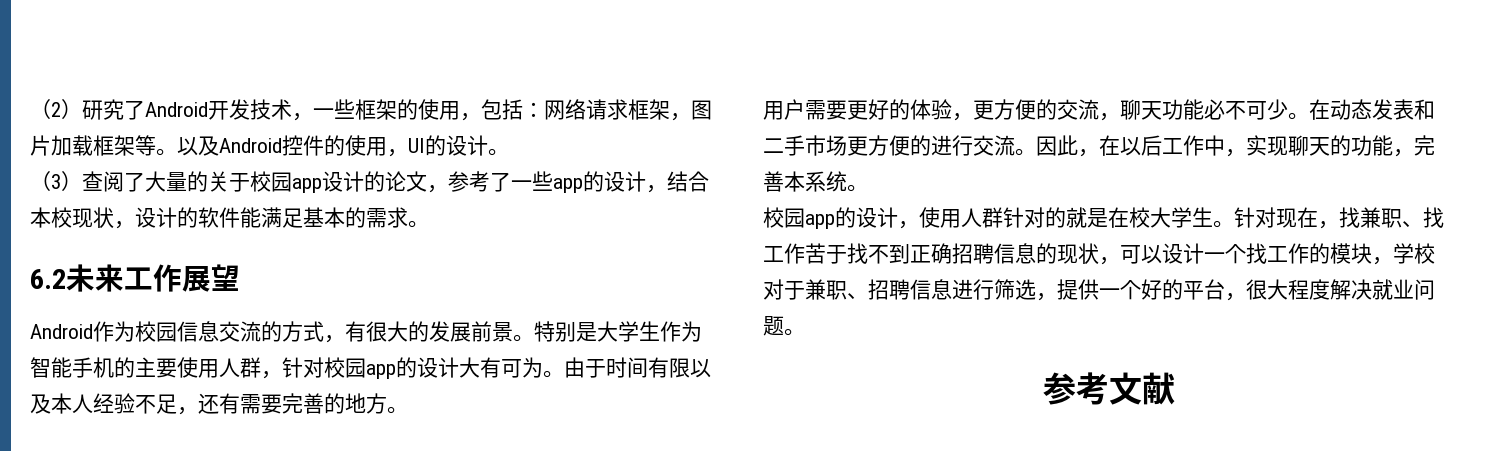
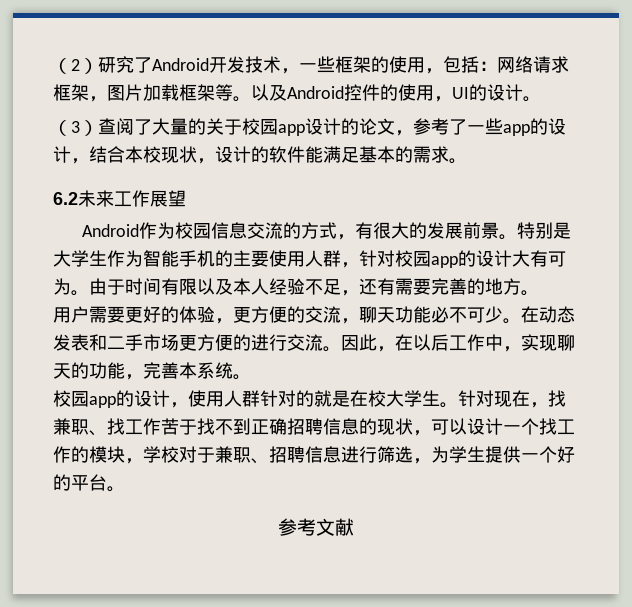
- 针对现在，找兼职、找工作苦于找不到正确招聘信息的现状，可以设计一个找工作的模块，学校对于兼职、招聘信息进行筛选，提供一个好的平台，很大程度解决就业问题。
+ 针对现在，找兼职、找工作苦于找不到正确招聘信息的现状，可以设计一个找工作的模块，学校对于兼职、招聘信息进行筛选，为学生提供一个好的平台。

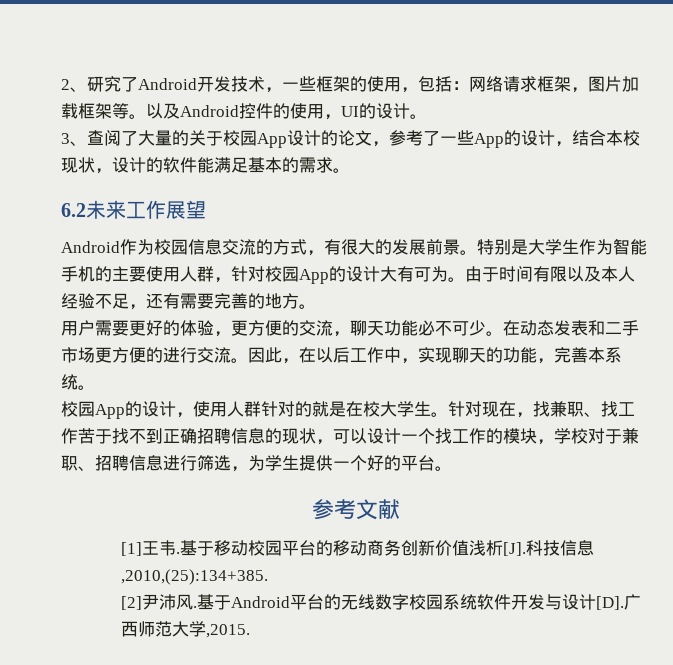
- （2）研究了Android开发技术，一些框架的使用，包括：网络请求框架，图片加载框架等。
+ 2、研究了Android开发技术，一些框架的使用，包括：网络请求框架，图片加载框架等。
- （3）查阅了大量的关于校园app设计的论文，参考了一些app的设计，结合本校现状，设计的软件能满足基本的需求。
+ 3、查阅了大量的关于校园App设计的论文，参考了一些App的设计，结合本校现状，设计的软件能满足基本的需求。
- 特别是大学生作为智能手机的主要使用人群，针对校园app的设计大有可为。
+ 特别是大学生作为智能手机的主要使用人群，针对校园App的设计大有可为。
- 校园app的设计，使用人群针对的就是在校大学生。
+ 校园App的设计，使用人群针对的就是在校大学生。
+ [1]王韦.基于移动校园平台的移动商务创新价值浅析[J].科技信息,2010,(25):134+385.
+ [2]尹沛风.基于Android平台的无线数字校园系统软件开发与设计[D].广西师范大学,2015.

